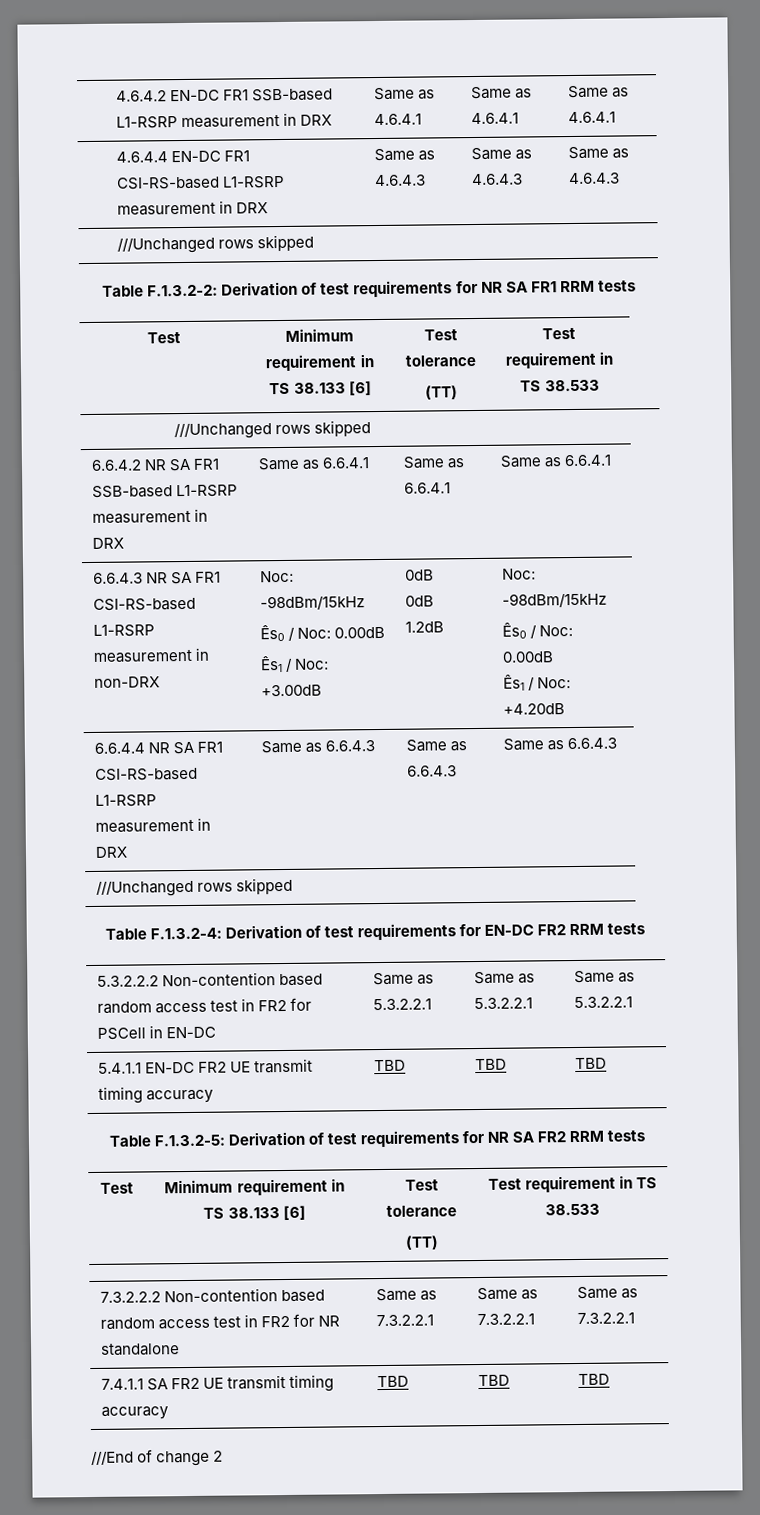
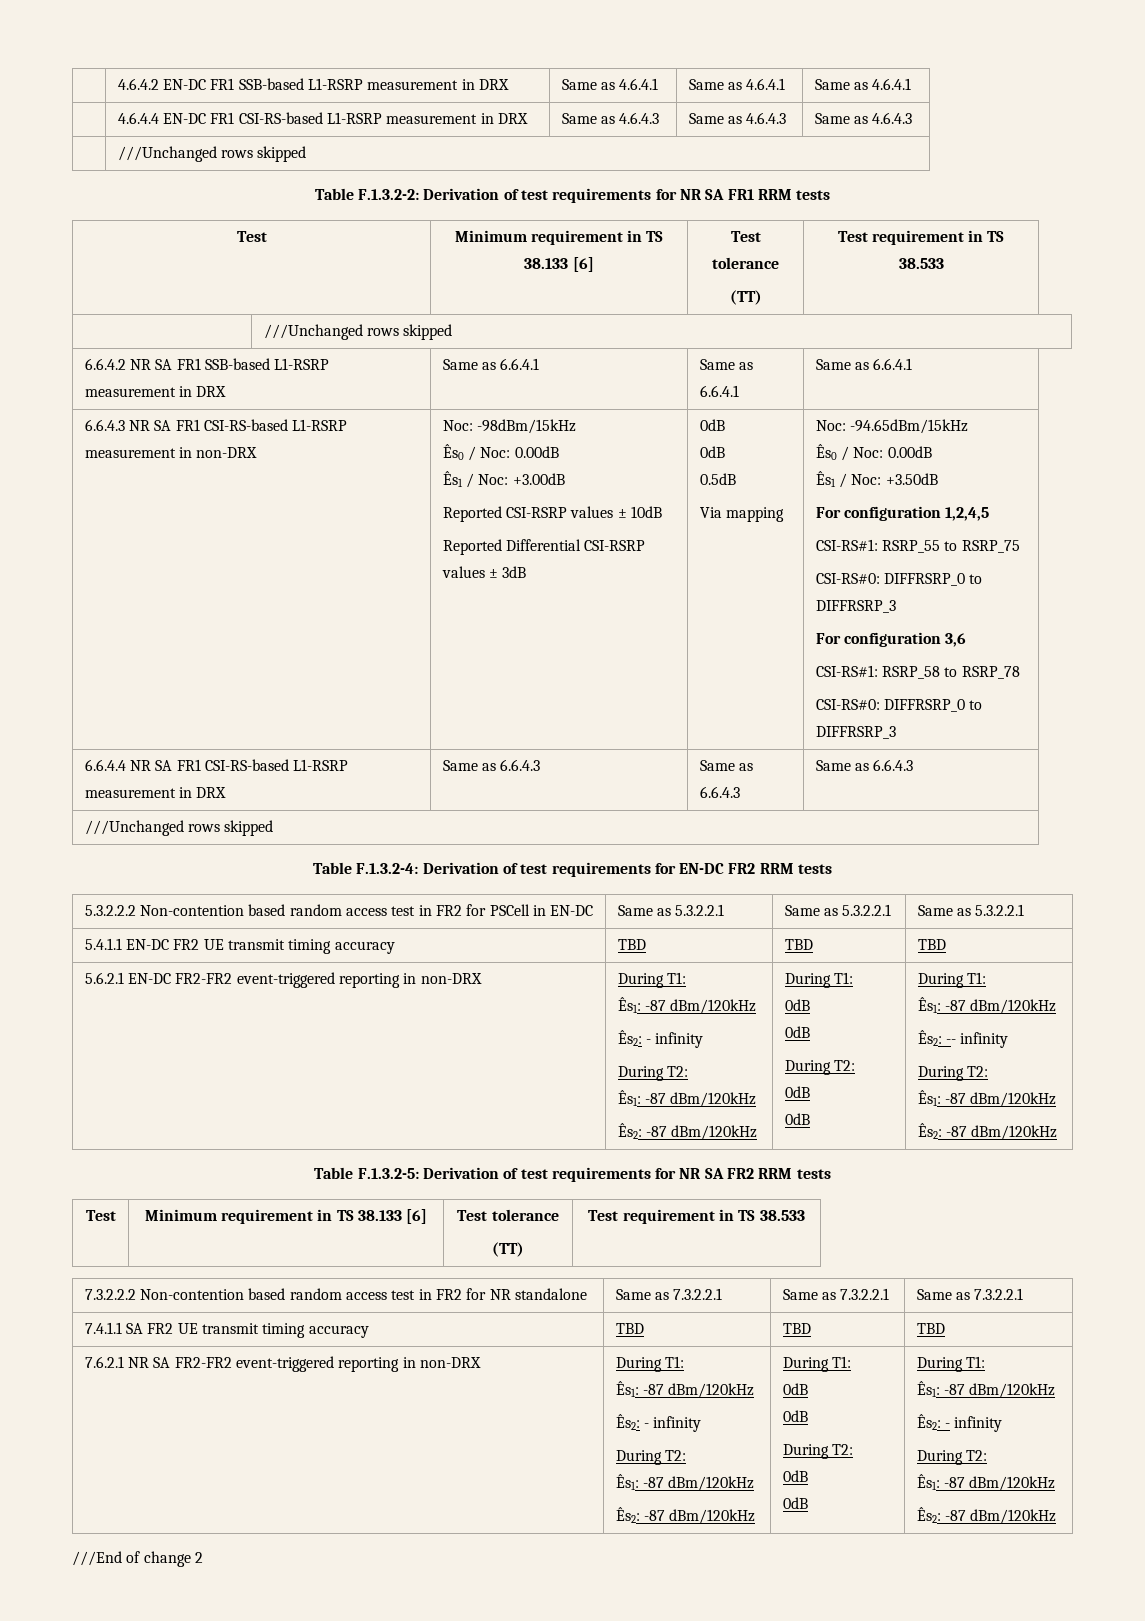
- Ês1 / Noc: +3.00dB | 0dB
+ Ês1 / Noc: +3.00dB
+ Reported CSI-RSRP values ± 10dB
+ Reported Differential CSI-RSRP values ± 3dB | 0dB
  0dB
- 1.2dB | Noc: -98dBm/15kHz
+ 0.5dB
+ Via mapping | Noc: -94.65dBm/15kHz
  Ês0 / Noc: 0.00dB
- Ês1 / Noc: +4.20dB
+ Ês1 / Noc: +3.50dB
+ For configuration 1,2,4,5
+ CSI-RS#1: RSRP_55 to RSRP_75
+ CSI-RS#0: DIFFRSRP_0 to DIFFRSRP_3
+ For configuration 3,6
+ CSI-RS#1: RSRP_58 to RSRP_78
+ CSI-RS#0: DIFFRSRP_0 to DIFFRSRP_3
+ 5.6.2.1 EN-DC FR2-FR2 event-triggered reporting in non-DRX | During T1:
+ Ês1: -87 dBm/120kHz
+ Ês2: - infinity
+ During T2:
+ Ês1: -87 dBm/120kHz
+ Ês2: -87 dBm/120kHz | During T1:
+ 0dB
+ 0dB
+ During T2:
+ 0dB
+ 0dB | During T1:
+ Ês1: -87 dBm/120kHz
+ Ês2: -- infinity
+ During T2:
+ Ês1: -87 dBm/120kHz
+ Ês2: -87 dBm/120kHz
+ 7.6.2.1 NR SA FR2-FR2 event-triggered reporting in non-DRX | During T1:
+ Ês1: -87 dBm/120kHz
+ Ês2: - infinity
+ During T2:
+ Ês1: -87 dBm/120kHz
+ Ês2: -87 dBm/120kHz | During T1:
+ 0dB
+ 0dB
+ During T2:
+ 0dB
+ 0dB | During T1:
+ Ês1: -87 dBm/120kHz
+ Ês2: - infinity
+ During T2:
+ Ês1: -87 dBm/120kHz
+ Ês2: -87 dBm/120kHz

